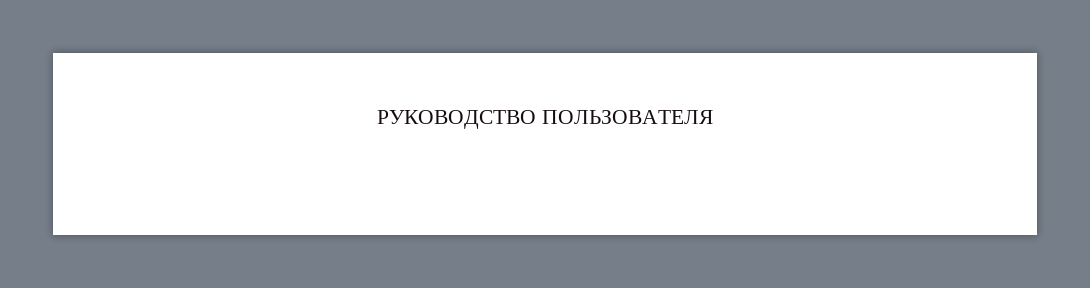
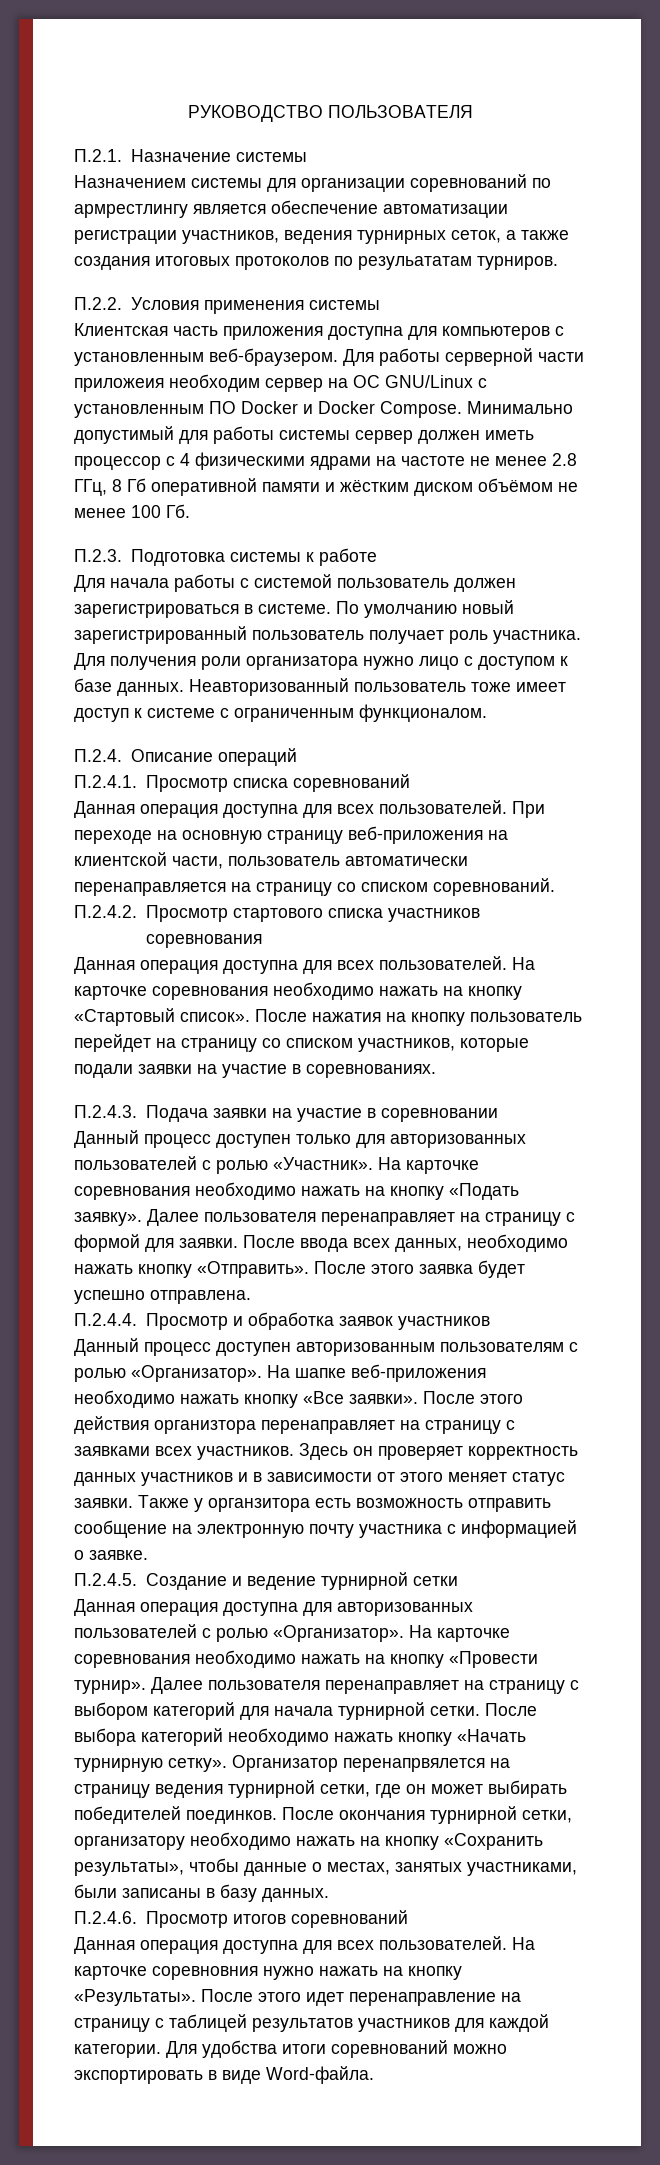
+ П.2.1. Назначение системы
+ Назначением системы для организации соревнований по армрестлингу является обеспечение автоматизации регистрации участников, ведения турнирных сеток, а также создания итоговых протоколов по резульататам турниров.
+ П.2.2. Условия применения системы
+ Клиентская часть приложения доступна для компьютеров с установленным веб-браузером. Для работы серверной части приложеия необходим сервер на ОС GNU/Linux с установленным ПО Docker и Docker Compose. Минимально допустимый для работы системы сервер должен иметь процессор с 4 физическими ядрами на частоте не менее 2.8 ГГц, 8 Гб оперативной памяти и жёстким диском объёмом не менее 100 Гб.
+ П.2.3. Подготовка системы к работе
+ Для начала работы с системой пользователь должен зарегистрироваться в системе. По умолчанию новый зарегистрированный пользователь получает роль участника. Для получения роли организатора нужно лицо с доступом к базе данных. Неавторизованный пользователь тоже имеет доступ к системе с ограниченным функционалом.
+ П.2.4. Описание операций
+ П.2.4.1. Просмотр списка соревнований
+ Данная операция доступна для всех пользователей. При переходе на основную страницу веб-приложения на клиентской части, пользователь автоматически перенаправляется на страницу со списком соревнований.
+ П.2.4.2. Просмотр стартового списка участников соревнования
+ Данная операция доступна для всех пользователей. На карточке соревнования необходимо нажать на кнопку «Стартовый список». После нажатия на кнопку пользователь перейдет на страницу со списком участников, которые подали заявки на участие в соревнованиях.
+ П.2.4.3. Подача заявки на участие в соревновании
+ Данный процесс доступен только для авторизованных пользователей с ролью «Участник». На карточке соревнования необходимо нажать на кнопку «Подать заявку». Далее пользователя перенаправляет на страницу с формой для заявки. После ввода всех данных, необходимо нажать кнопку «Отправить». После этого заявка будет успешно отправлена.
+ П.2.4.4. Просмотр и обработка заявок участников
+ Данный процесс доступен авторизованным пользователям с ролью «Организатор». На шапке веб-приложения необходимо нажать кнопку «Все заявки». После этого действия организтора перенаправляет на страницу с заявками всех участников. Здесь он проверяет корректность данных участников и в зависимости от этого меняет статус заявки. Также у органзитора есть возможность отправить сообщение на электронную почту участника с информацией о заявке.
+ П.2.4.5. Создание и ведение турнирной сетки
+ Данная операция доступна для авторизованных пользователей с ролью «Организатор». На карточке соревнования необходимо нажать на кнопку «Провести турнир». Далее пользователя перенаправляет на страницу с выбором категорий для начала турнирной сетки. После выбора категорий необходимо нажать кнопку «Начать турнирную сетку». Организатор перенапрвялется на страницу ведения турнирной сетки, где он может выбирать победителей поединков. После окончания турнирной сетки, организатору необходимо нажать на кнопку «Сохранить результаты», чтобы данные о местах, занятых участниками, были записаны в базу данных.
+ П.2.4.6. Просмотр итогов соревнований
+ Данная операция доступна для всех пользователей. На карточке соревновния нужно нажать на кнопку «Результаты». После этого идет перенаправление на страницу с таблицей результатов участников для каждой категории. Для удобства итоги соревнований можно экспортировать в виде Word-файла.

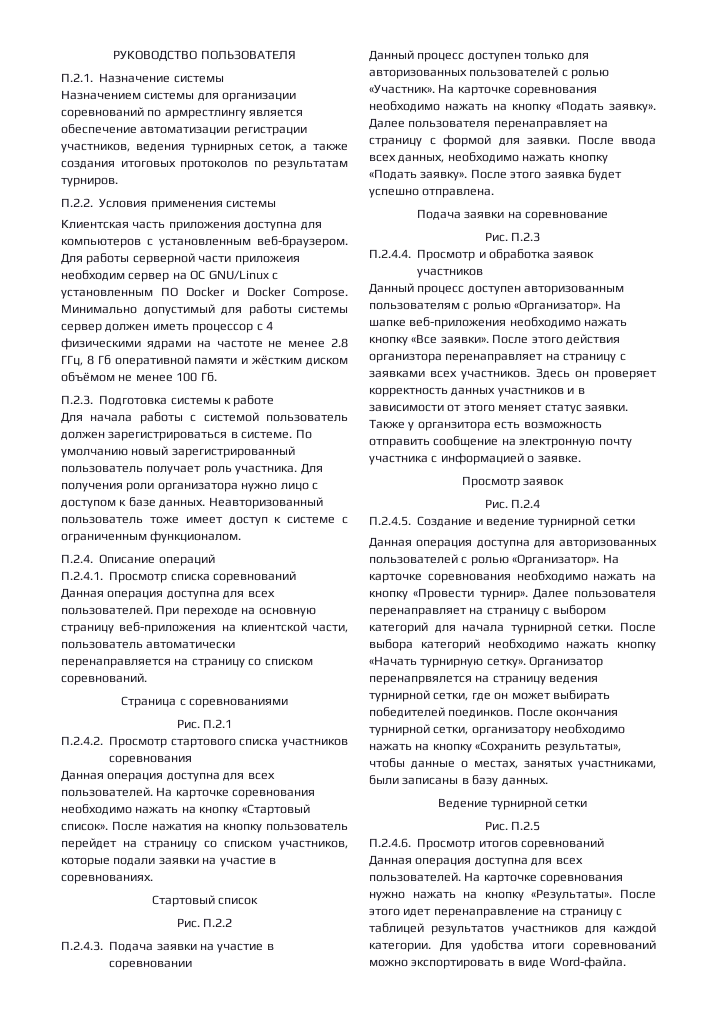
- Назначением системы для организации соревнований по армрестлингу является обеспечение автоматизации регистрации участников, ведения турнирных сеток, а также создания итоговых протоколов по резульататам турниров.
+ Назначением системы для организации соревнований по армрестлингу является обеспечение автоматизации регистрации участников, ведения турнирных сеток, а также создания итоговых протоколов по результатам турниров.
+ Страница с соревнованиями
+ Рис. П.2.1
+ Стартовый список
+ Рис. П.2.2
- После ввода всех данных, необходимо нажать кнопку «Отправить».
+ После ввода всех данных, необходимо нажать кнопку «Подать заявку».
+ Подача заявки на соревнование
+ Рис. П.2.3
+ Просмотр заявок
+ Рис. П.2.4
+ Ведение турнирной сетки
+ Рис. П.2.5
- На карточке соревновния нужно нажать на кнопку «Результаты».
+ На карточке соревнования нужно нажать на кнопку «Результаты».

